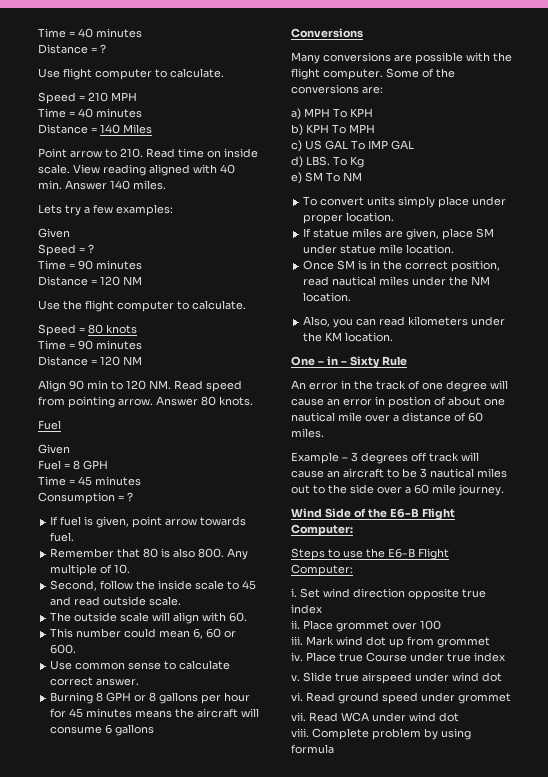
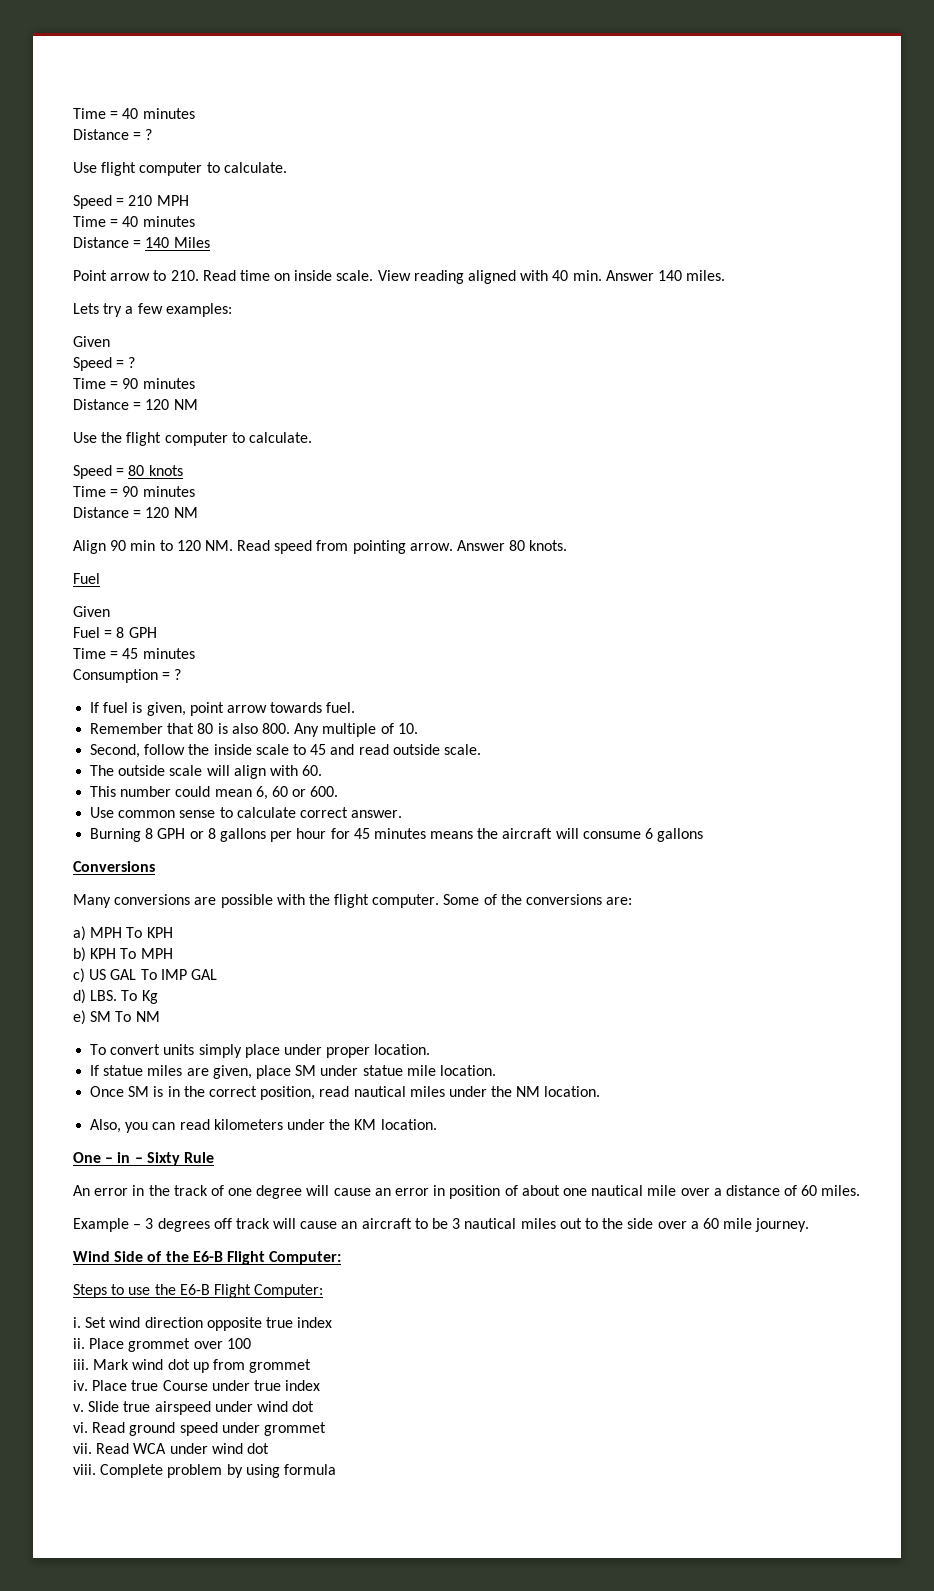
- An error in the track of one degree will cause an error in postion of about one nautical mile over a distance of 60 miles.
+ An error in the track of one degree will cause an error in position of about one nautical mile over a distance of 60 miles.

